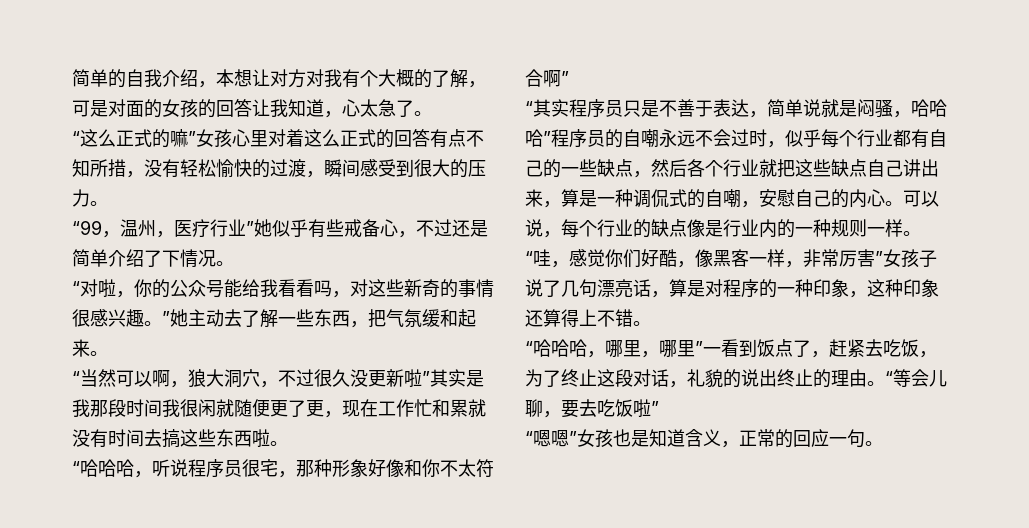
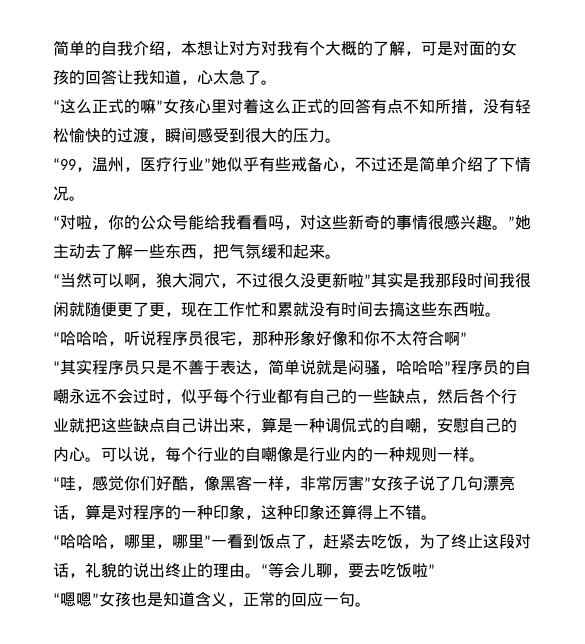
- 可以说，每个行业的缺点像是行业内的一种规则一样。
+ 可以说，每个行业的自嘲像是行业内的一种规则一样。

